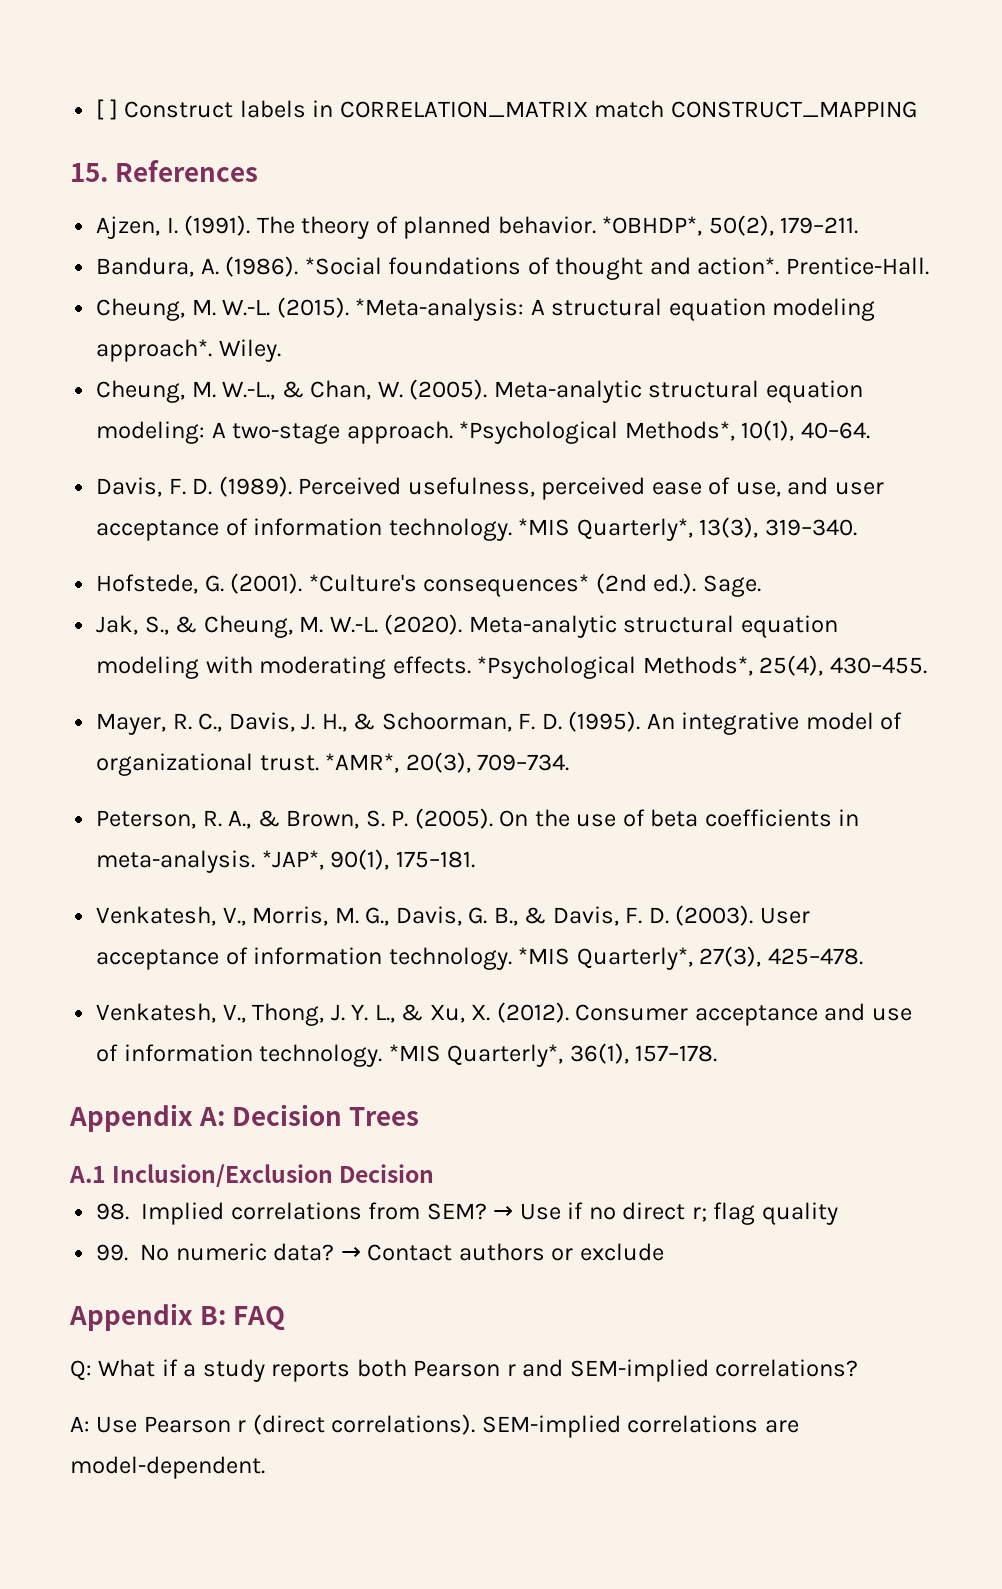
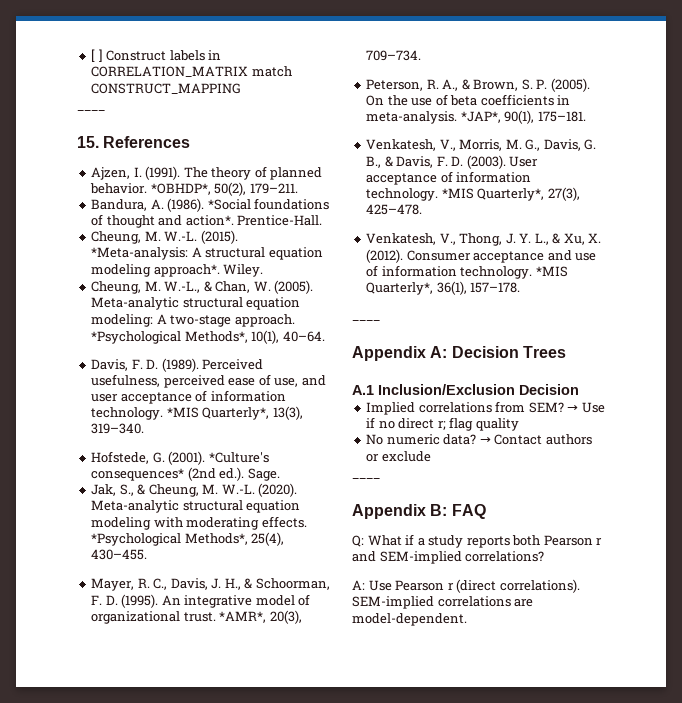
  [ ] Construct labels in CORRELATION_MATRIX match CONSTRUCT_MAPPING
+ ____
  *MIS Quarterly*, 36(1), 157–178.
+ ____
- 98. Implied correlations from SEM?
+ Implied correlations from SEM?
- 99. No numeric data?
+ No numeric data?
  → Contact authors or exclude
+ ____

